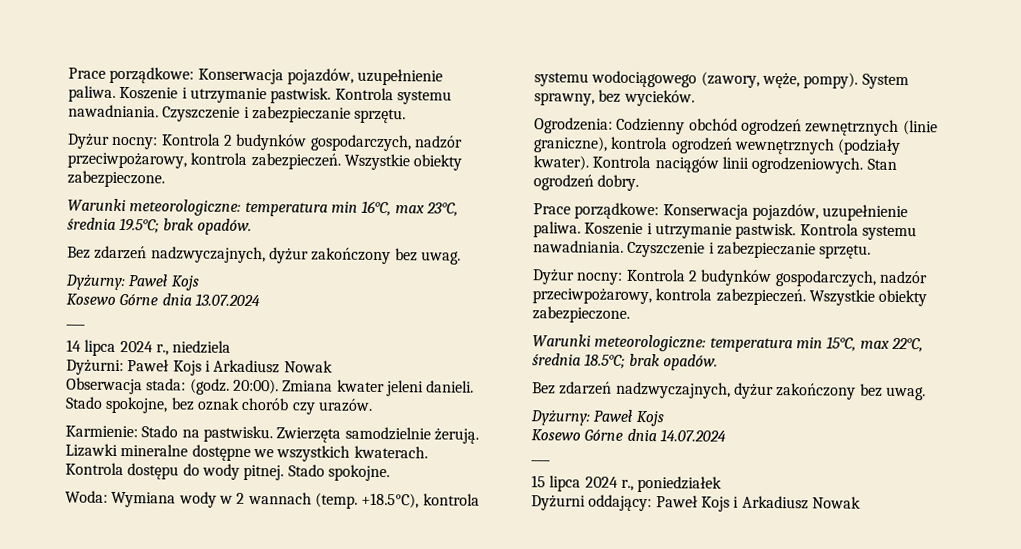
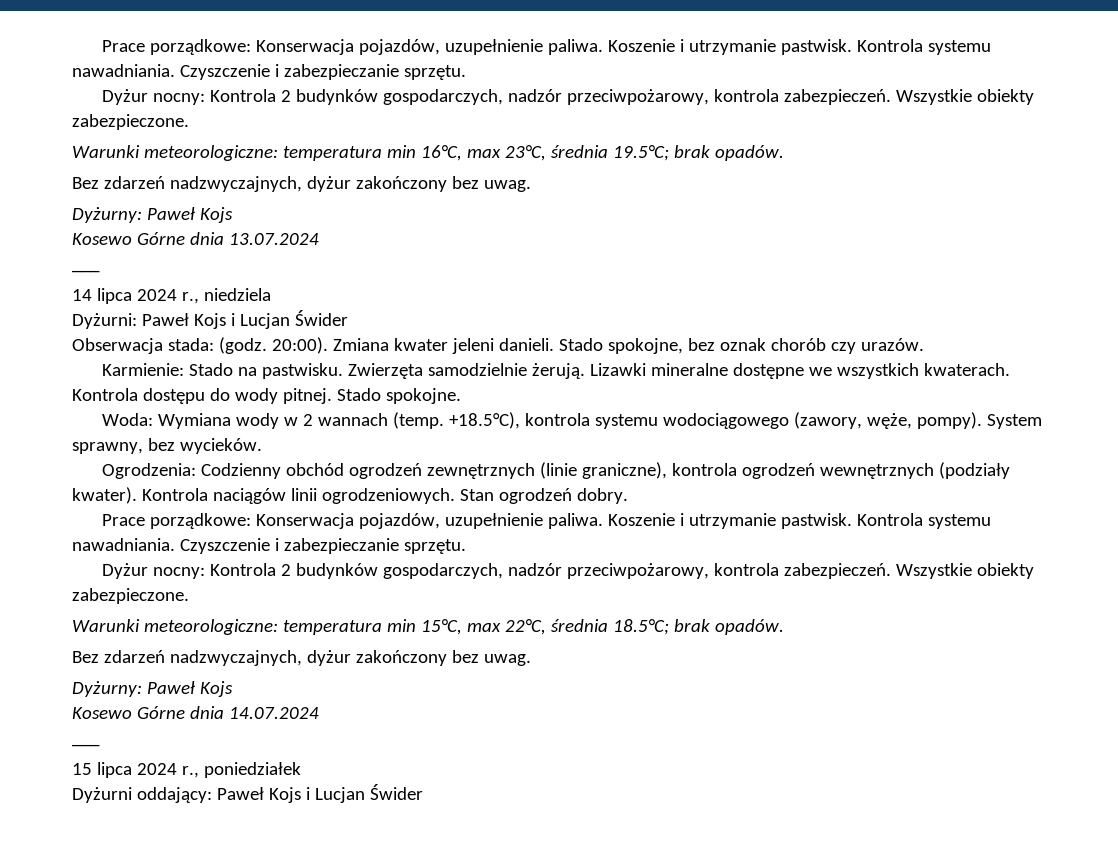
- Dyżurni: Paweł Kojs i Arkadiusz Nowak
+ Dyżurni: Paweł Kojs i Lucjan Świder
- Dyżurni oddający: Paweł Kojs i Arkadiusz Nowak
+ Dyżurni oddający: Paweł Kojs i Lucjan Świder

